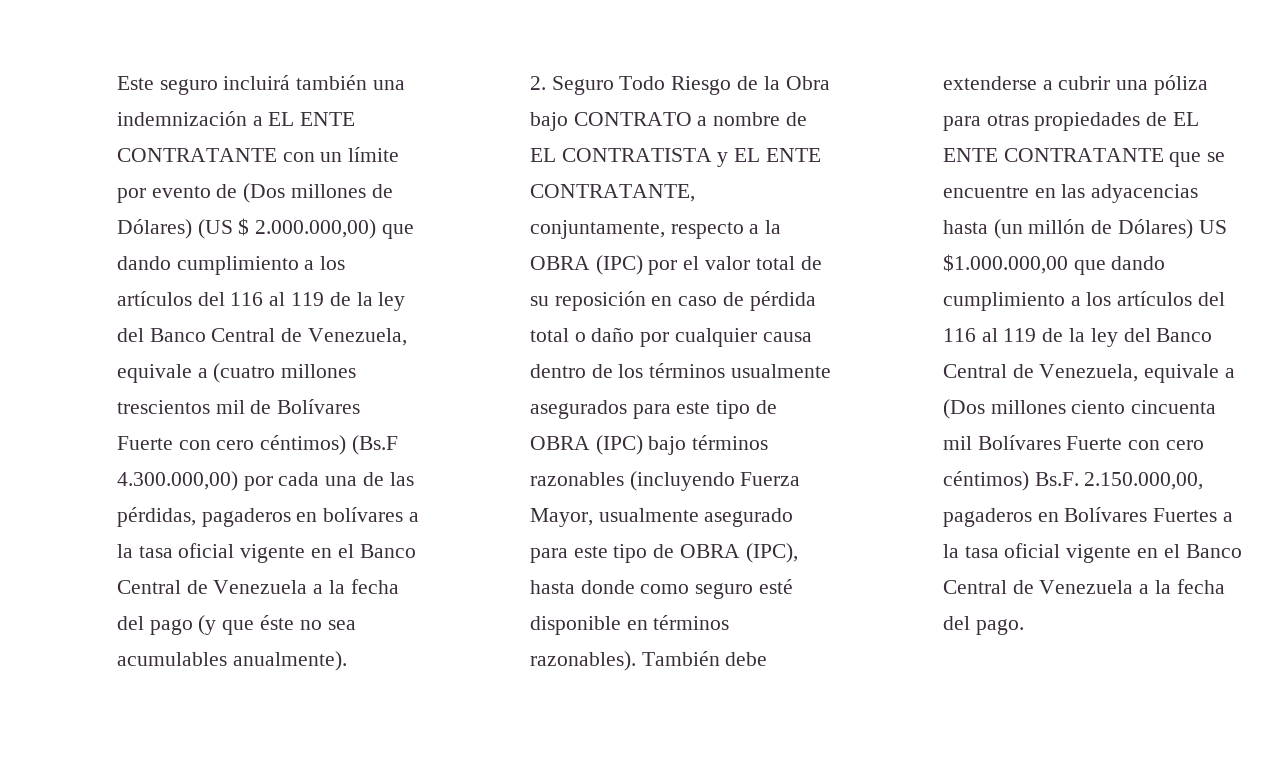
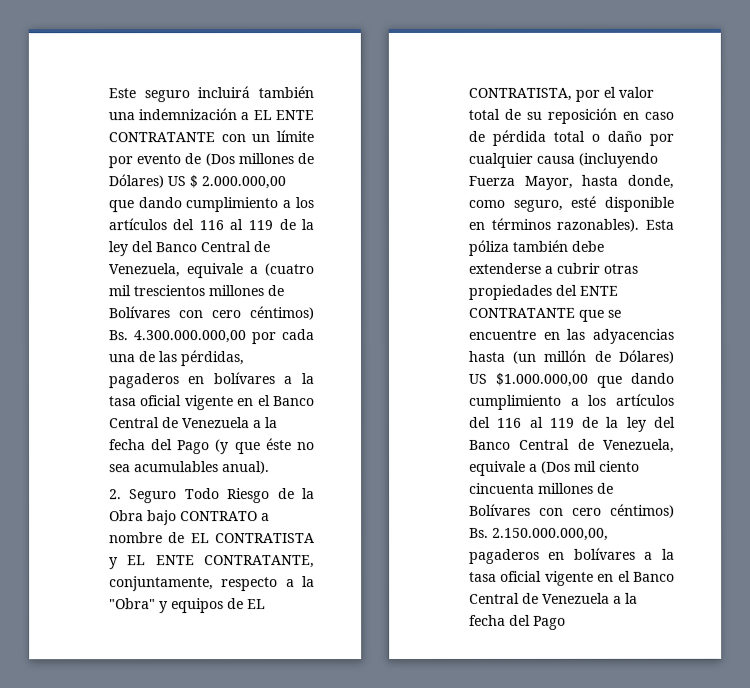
- Este seguro incluirá también una indemnización a EL ENTE CONTRATANTE con un límite por evento de (Dos millones de Dólares) (US $ 2.000.000,00) que dando cumplimiento a los artículos del 116 al 119 de la ley del Banco Central de Venezuela, equivale a (cuatro millones trescientos mil de Bolívares Fuerte con cero céntimos) (Bs.F 4.300.000,00) por cada una de las pérdidas, pagaderos en bolívares a la tasa oficial vigente en el Banco Central de Venezuela a la fecha del pago (y que éste no sea acumulables anualmente).
+ Este seguro incluirá también una indemnización a EL ENTE CONTRATANTE con un límite por evento de (Dos millones de Dólares) US $ 2.000.000,00 que dando cumplimiento a los artículos del 116 al 119 de la ley del Banco Central de Venezuela, equivale a (cuatro mil trescientos millones de Bolívares con cero céntimos) Bs. 4.300.000.000,00 por cada una de las pérdidas, pagaderos en bolívares a la tasa oficial vigente en el Banco Central de Venezuela a la fecha del Pago (y que éste no sea acumulables anual).
- 2. Seguro Todo Riesgo de la Obra bajo CONTRATO a nombre de EL CONTRATISTA y EL ENTE CONTRATANTE, conjuntamente, respecto a la OBRA (IPC) por el valor total de su reposición en caso de pérdida total o daño por cualquier causa dentro de los términos usualmente asegurados para este tipo de OBRA (IPC) bajo términos razonables (incluyendo Fuerza Mayor, usualmente asegurado para este tipo de OBRA (IPC), hasta donde como seguro esté disponible en términos razonables).
+ 2. Seguro Todo Riesgo de la Obra bajo CONTRATO a nombre de EL CONTRATISTA y EL ENTE CONTRATANTE, conjuntamente, respecto a la "Obra" y equipos de EL CONTRATISTA, por el valor total de su reposición en caso de pérdida total o daño por cualquier causa (incluyendo Fuerza Mayor, hasta donde, como seguro, esté disponible en términos razonables).
- También debe extenderse a cubrir una póliza para otras propiedades de EL ENTE CONTRATANTE que se encuentre en las adyacencias hasta (un millón de Dólares) US $1.000.000,00 que dando cumplimiento a los artículos del 116 al 119 de la ley del Banco Central de Venezuela, equivale a (Dos millones ciento cincuenta mil Bolívares Fuerte con cero céntimos) Bs.F. 2.150.000,00, pagaderos en Bolívares Fuertes a la tasa oficial vigente en el Banco Central de Venezuela a la fecha del pago.
+ Esta póliza también debe extenderse a cubrir otras propiedades del ENTE CONTRATANTE que se encuentre en las adyacencias hasta (un millón de Dólares) US $1.000.000,00 que dando cumplimiento a los artículos del 116 al 119 de la ley del Banco Central de Venezuela, equivale a (Dos mil ciento cincuenta millones de Bolívares con cero céntimos) Bs. 2.150.000.000,00, pagaderos en bolívares a la tasa oficial vigente en el Banco Central de Venezuela a la fecha del Pago

